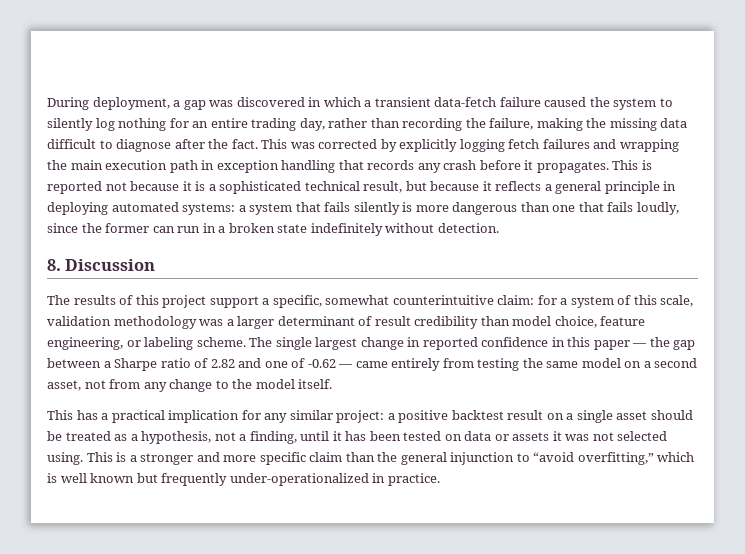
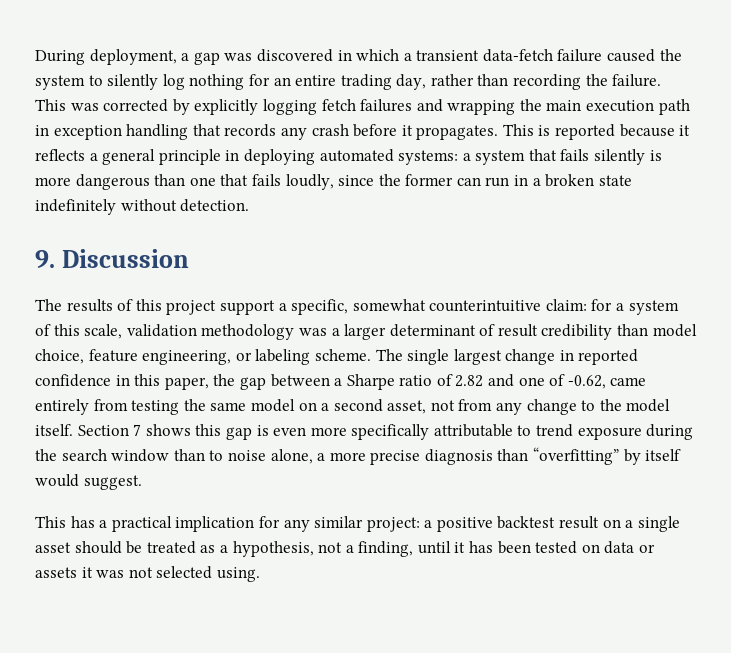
- During deployment, a gap was discovered in which a transient data-fetch failure caused the system to silently log nothing for an entire trading day, rather than recording the failure, making the missing data difficult to diagnose after the fact.
+ During deployment, a gap was discovered in which a transient data-fetch failure caused the system to silently log nothing for an entire trading day, rather than recording the failure.
- This is reported not because it is a sophisticated technical result, but because it reflects a general principle in deploying automated systems: a system that fails silently is more dangerous than one that fails loudly, since the former can run in a broken state indefinitely without detection.
+ This is reported because it reflects a general principle in deploying automated systems: a system that fails silently is more dangerous than one that fails loudly, since the former can run in a broken state indefinitely without detection.
- 8. Discussion
+ 9. Discussion
- The single largest change in reported confidence in this paper — the gap between a Sharpe ratio of 2.82 and one of -0.62 — came entirely from testing the same model on a second asset, not from any change to the model itself.
+ The single largest change in reported confidence in this paper, the gap between a Sharpe ratio of 2.82 and one of -0.62, came entirely from testing the same model on a second asset, not from any change to the model itself. Section 7 shows this gap is even more specifically attributable to trend exposure during the search window than to noise alone, a more precise diagnosis than “overfitting” by itself would suggest.
- This is a stronger and more specific claim than the general injunction to “avoid overfitting,” which is well known but frequently under-operationalized in practice.

